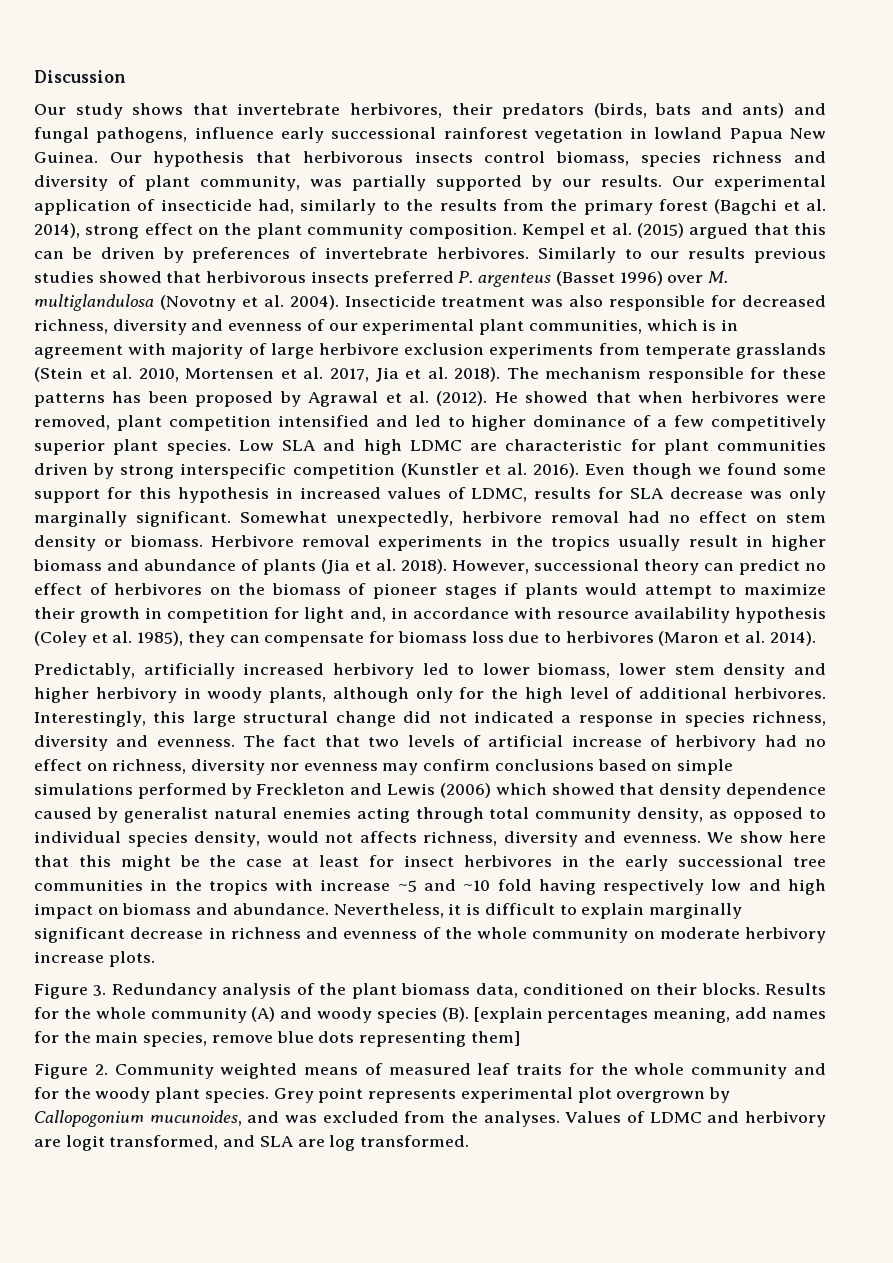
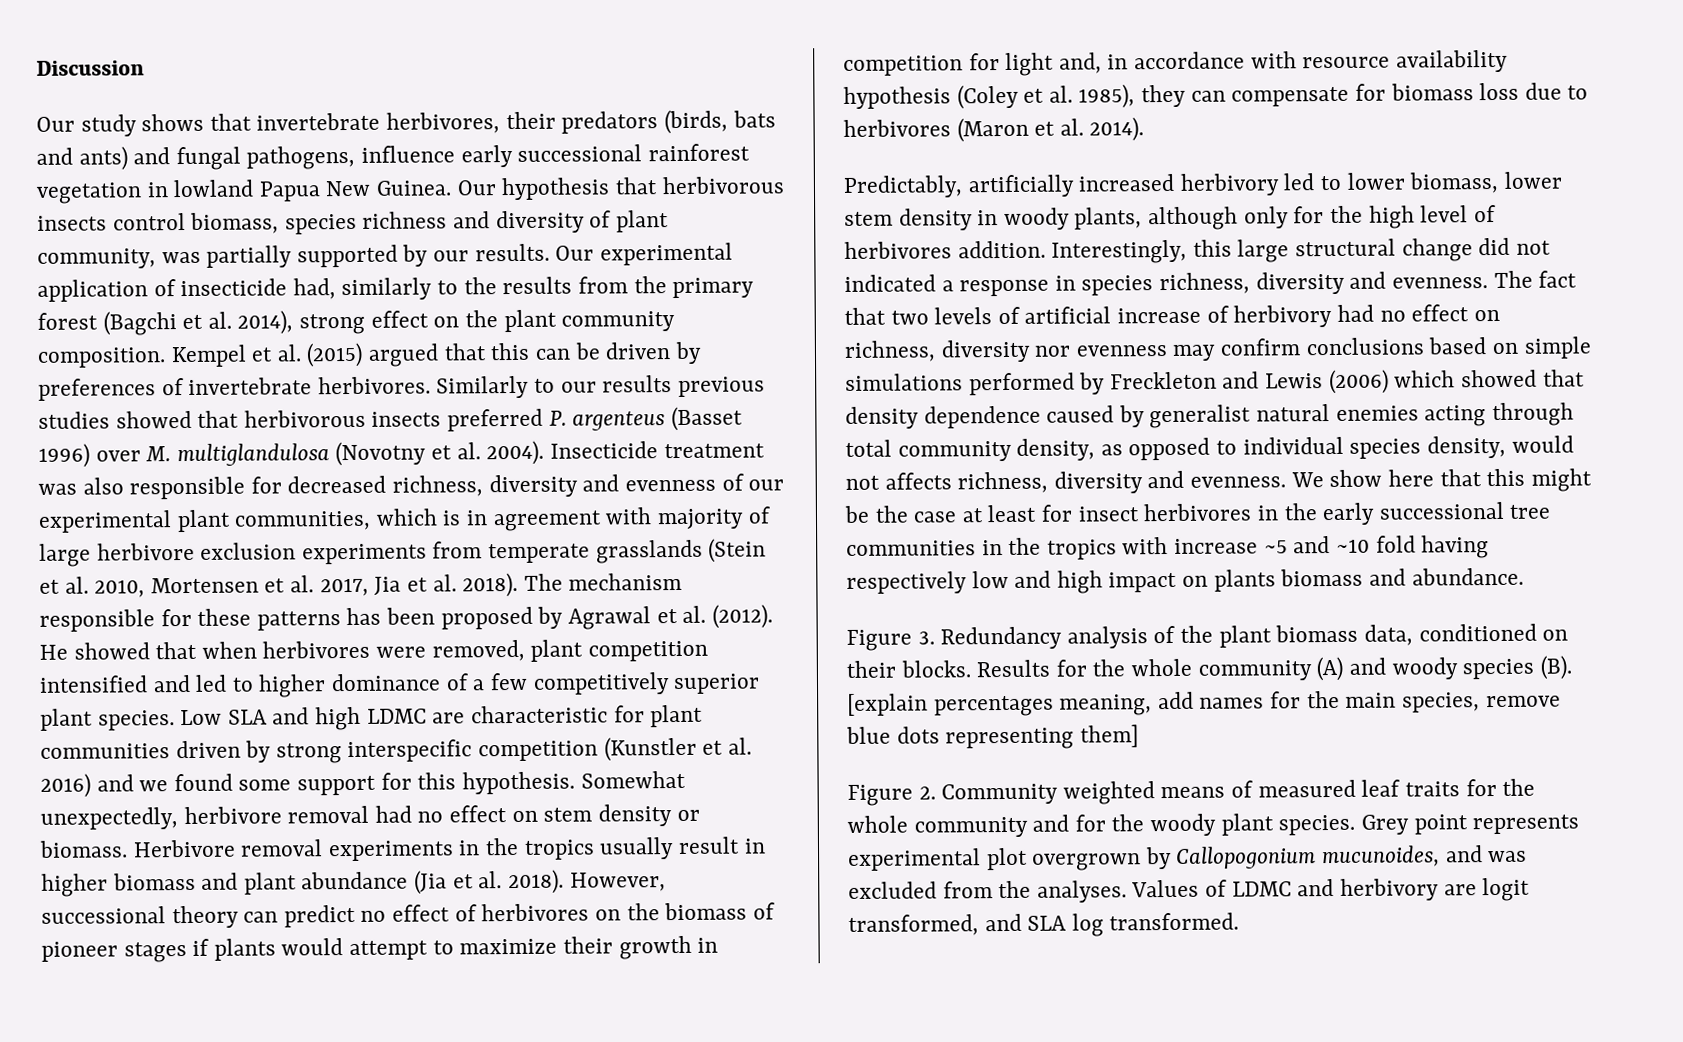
- Low SLA and high LDMC are characteristic for plant communities driven by strong interspecific competition (Kunstler et al. 2016). Even though we found some support for this hypothesis in increased values of LDMC, results for SLA decrease was only marginally significant.
+ Low SLA and high LDMC are characteristic for plant communities driven by strong interspecific competition (Kunstler et al. 2016) and we found some support for this hypothesis.
- Herbivore removal experiments in the tropics usually result in higher biomass and abundance of plants (Jia et al. 2018).
+ Herbivore removal experiments in the tropics usually result in higher biomass and plant abundance (Jia et al. 2018).
- Predictably, artificially increased herbivory led to lower biomass, lower stem density and higher herbivory in woody plants, although only for the high level of additional herbivores.
+ Predictably, artificially increased herbivory led to lower biomass, lower stem density in woody plants, although only for the high level of herbivores addition.
- We show here that this might be the case at least for insect herbivores in the early successional tree communities in the tropics with increase ~5 and ~10 fold having respectively low and high impact on biomass and abundance. Nevertheless, it is difficult to explain marginally significant decrease in richness and evenness of the whole community on moderate herbivory increase plots.
+ We show here that this might be the case at least for insect herbivores in the early successional tree communities in the tropics with increase ~5 and ~10 fold having respectively low and high impact on plants biomass and abundance.
- Values of LDMC and herbivory are logit transformed, and SLA are log transformed.
+ Values of LDMC and herbivory are logit transformed, and SLA log transformed.

